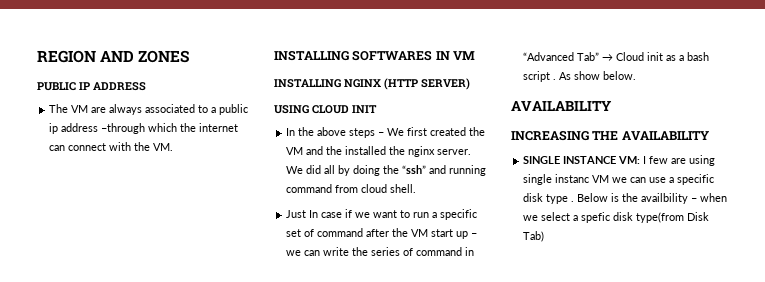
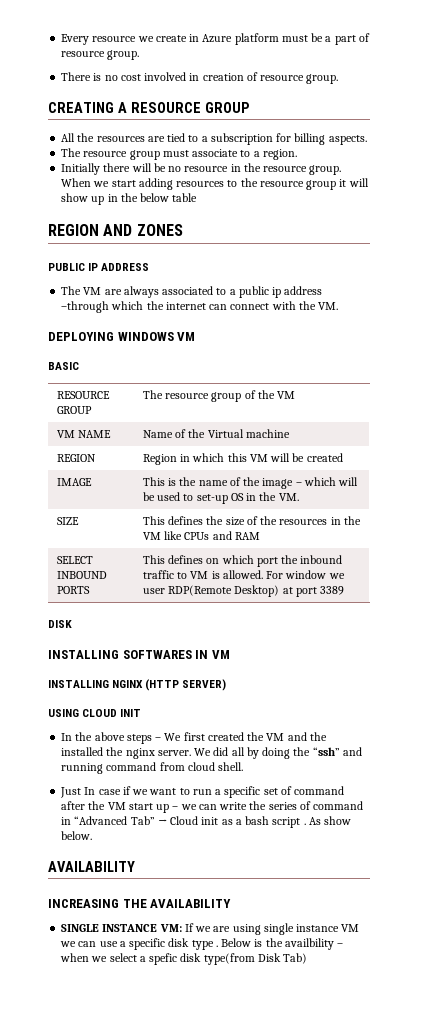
+ Every resource we create in Azure platform must be a part of resource group.
+ There is no cost involved in creation of resource group.
+ CREATING A RESOURCE GROUP
+ All the resources are tied to a subscription for billing aspects.
+ The resource group must associate to a region.
+ Initially there will be no resource in the resource group. When we start adding resources to the resource group it will show up in the below table
+ DEPLOYING WINDOWS VM
+ BASIC
+ RESOURCE GROUP | The resource group of the VM
+ VM NAME | Name of the Virtual machine
+ REGION | Region in which this VM will be created
+ IMAGE | This is the name of the image – which will be used to set-up OS in the VM.
+ SIZE | This defines the size of the resources in the VM like CPUs and RAM
+ SELECT INBOUND PORTS | This defines on which port the inbound traffic to VM is allowed. For window we user RDP(Remote Desktop) at port 3389
+ DISK
- SINGLE INSTANCE VM: I few are using single instanc VM we can use a specific disk type .
+ SINGLE INSTANCE VM: If we are using single instance VM we can use a specific disk type .

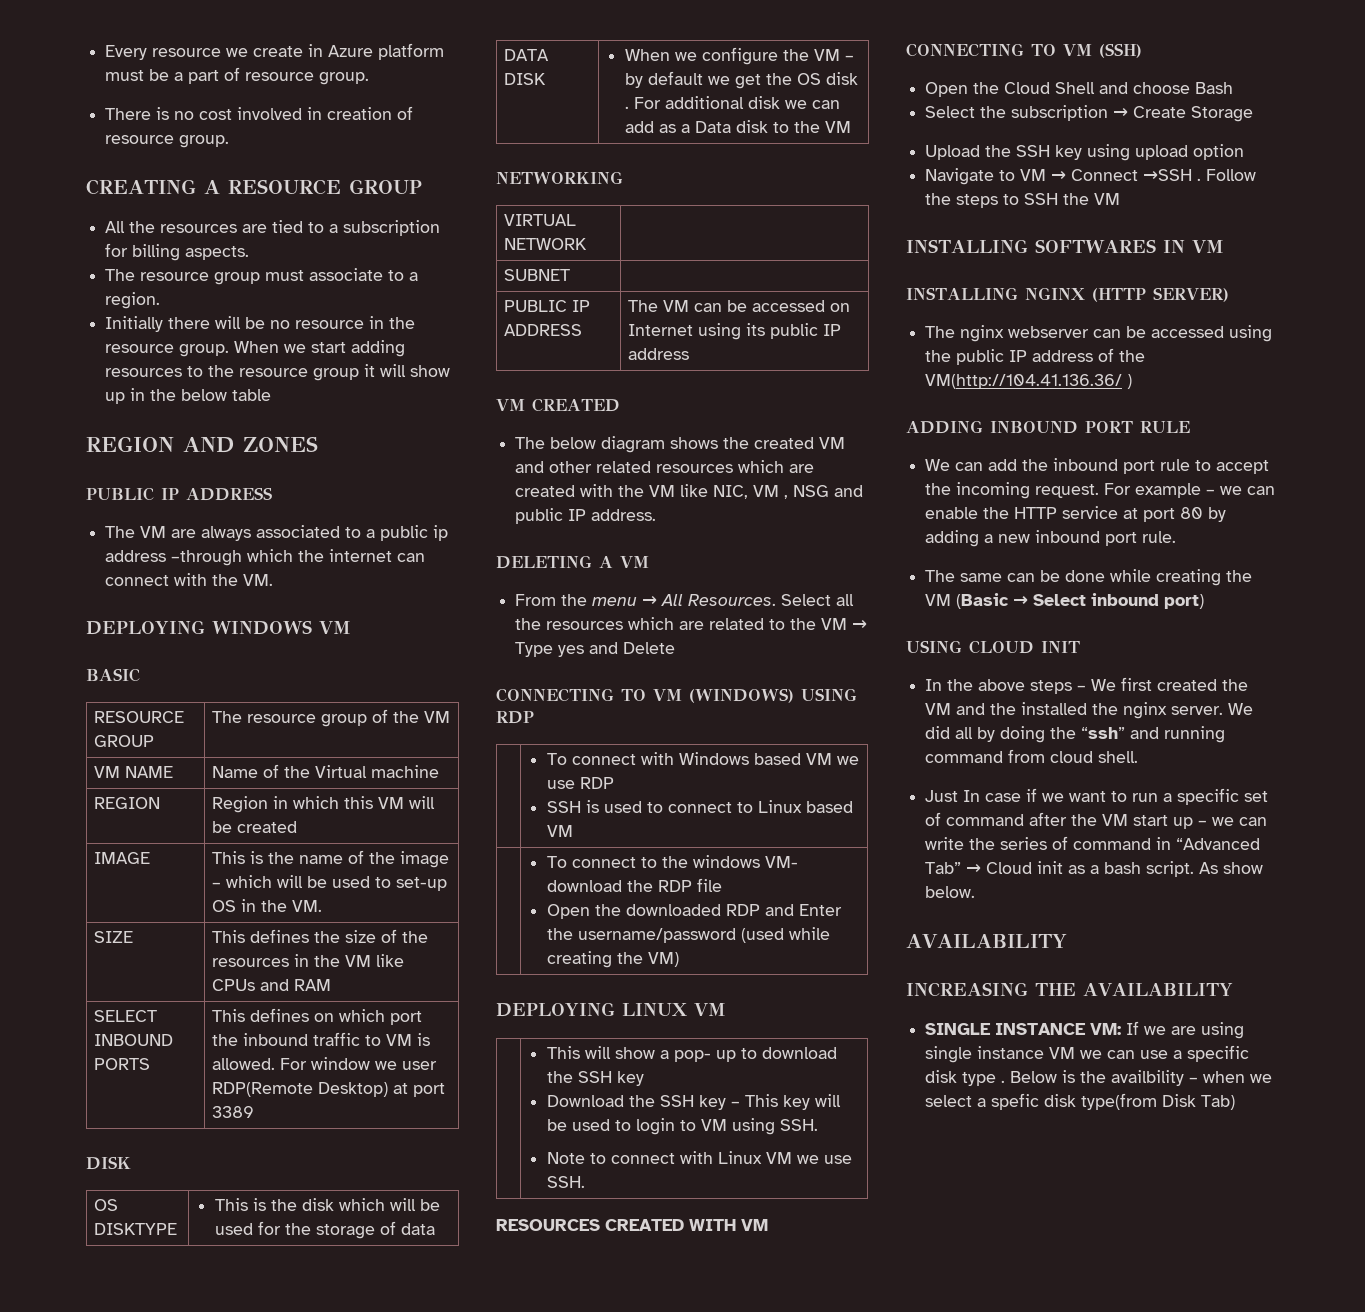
+ OS DISKTYPE | This is the disk which will be used for the storage of data
+ DATA DISK | When we configure the VM – by default we get the OS disk . For additional disk we can add as a Data disk to the VM
+ NETWORKING
+ VIRTUAL NETWORK |
+ SUBNET |
+ PUBLIC IP ADDRESS | The VM can be accessed on Internet using its public IP address
+ VM CREATED
+ The below diagram shows the created VM and other related resources which are created with the VM like NIC, VM , NSG and public IP address.
+ DELETING A VM
+ From the menu → All Resources. Select all the resources which are related to the VM → Type yes and Delete
+ CONNECTING TO VM (WINDOWS) USING RDP
+ | To connect with Windows based VM we use RDP
+ SSH is used to connect to Linux based VM
+ | To connect to the windows VM- download the RDP file
+ Open the downloaded RDP and Enter the username/password (used while creating the VM)
+ DEPLOYING LINUX VM
+ | This will show a pop- up to download the SSH key
+ Download the SSH key – This key will be used to login to VM using SSH.
+ Note to connect with Linux VM we use SSH.
+ RESOURCES CREATED WITH VM
+ CONNECTING TO VM (SSH)
+ Open the Cloud Shell and choose Bash
+ Select the subscription → Create Storage
+ Upload the SSH key using upload option
+ Navigate to VM → Connect →SSH . Follow the steps to SSH the VM
+ The nginx webserver can be accessed using the public IP address of the VM(http://104.41.136.36/ )
+ ADDING INBOUND PORT RULE
+ We can add the inbound port rule to accept the incoming request. For example – we can enable the HTTP service at port 80 by adding a new inbound port rule.
+ The same can be done while creating the VM (Basic → Select inbound port)
- Just In case if we want to run a specific set of command after the VM start up – we can write the series of command in “Advanced Tab” → Cloud init as a bash script .
+ Just In case if we want to run a specific set of command after the VM start up – we can write the series of command in “Advanced Tab” → Cloud init as a bash script.

